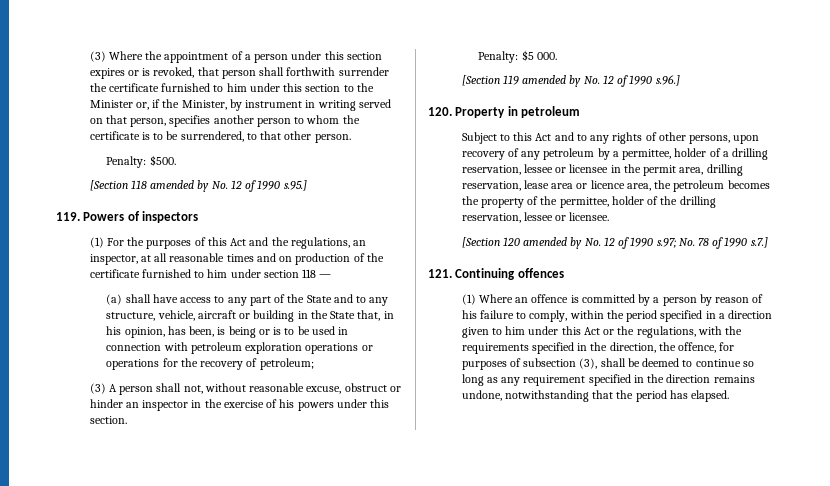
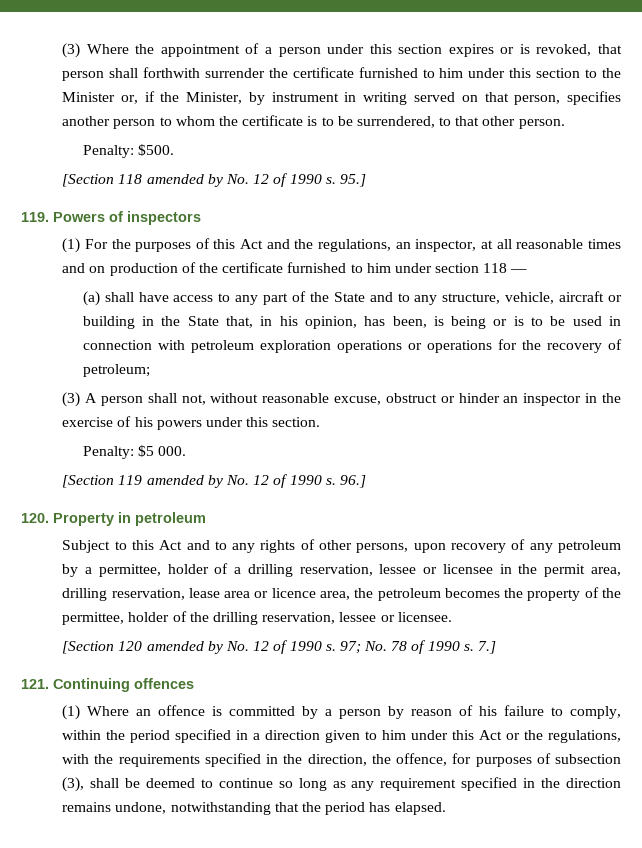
- [Section 118 amended by No. 12 of 1990 s.95.]
+ [Section 118 amended by No. 12 of 1990 s. 95.]
- [Section 119 amended by No. 12 of 1990 s.96.]
+ [Section 119 amended by No. 12 of 1990 s. 96.]
- [Section 120 amended by No. 12 of 1990 s.97; No. 78 of 1990 s.7.]
+ [Section 120 amended by No. 12 of 1990 s. 97; No. 78 of 1990 s. 7.]

